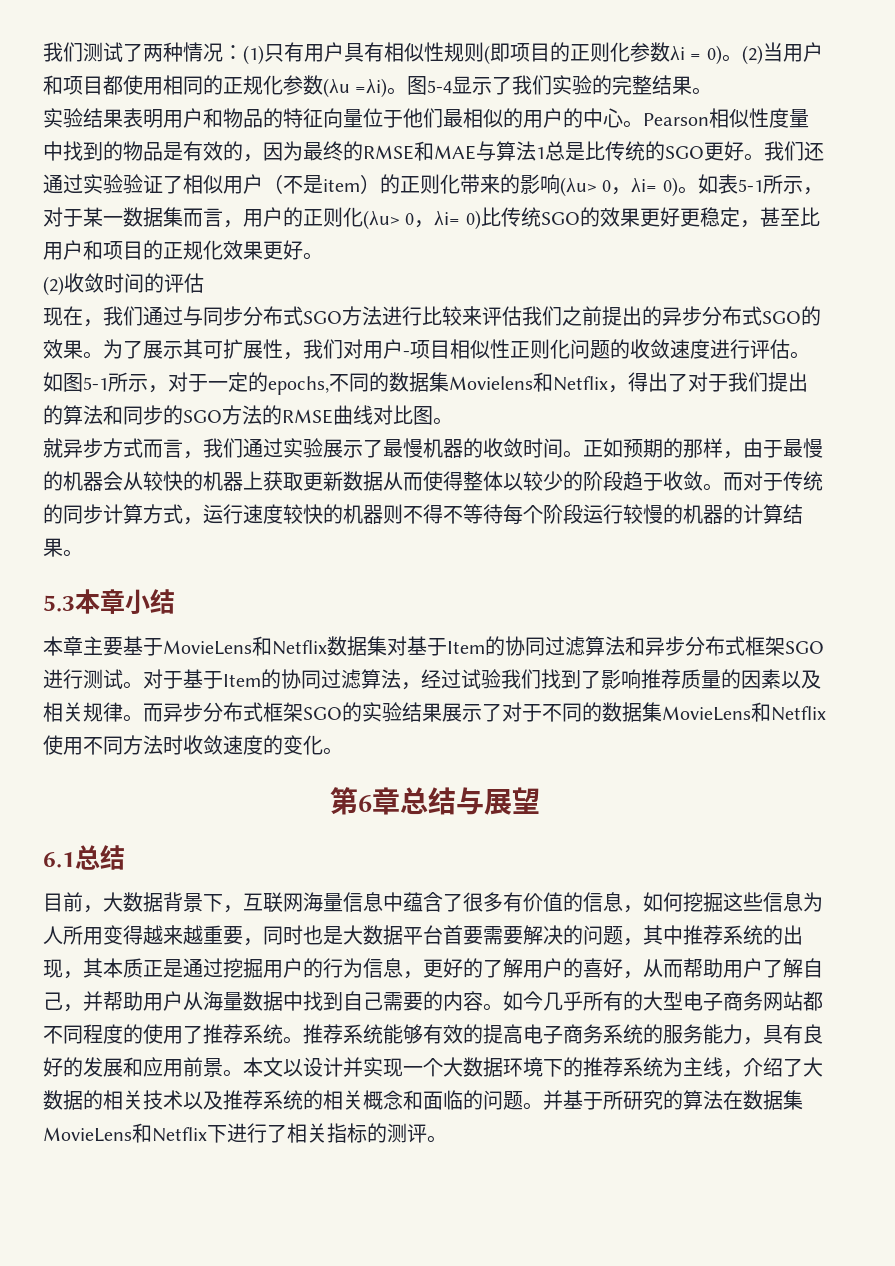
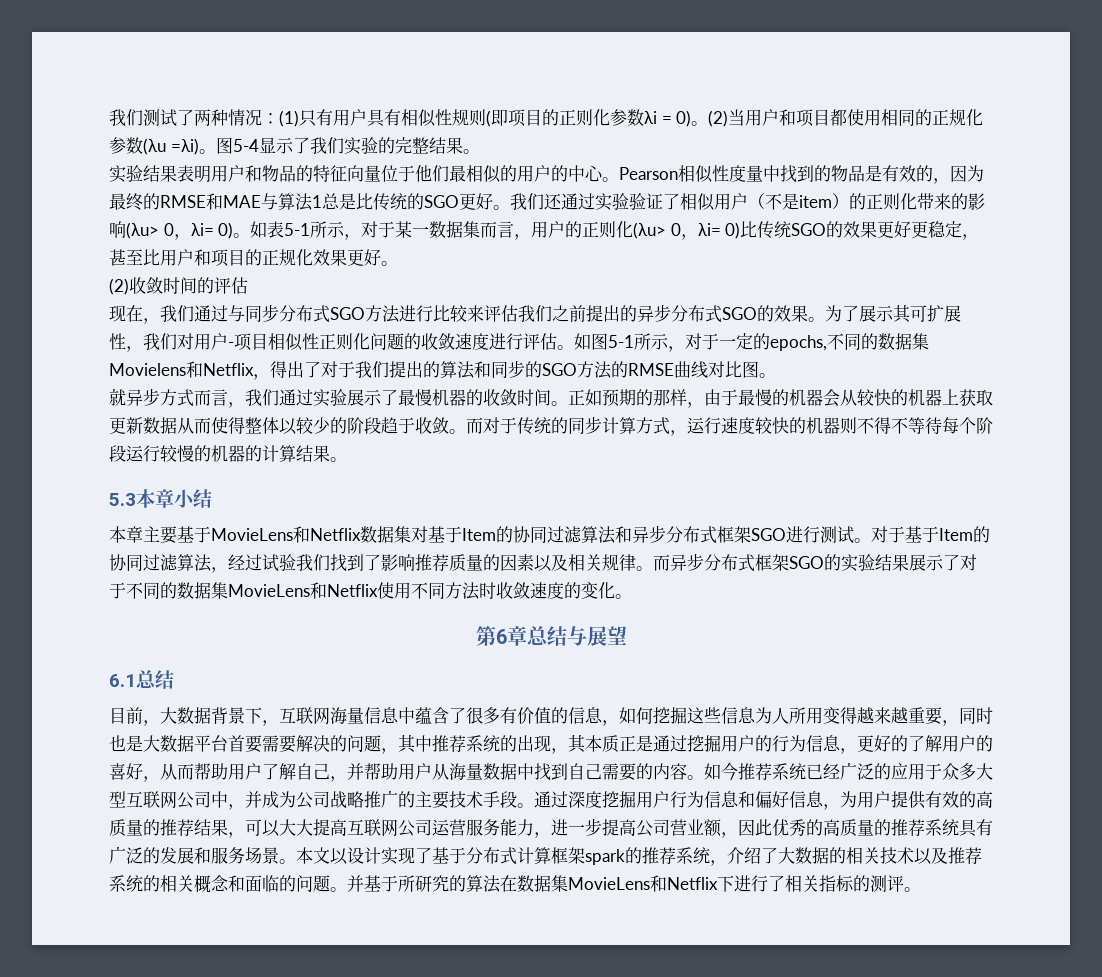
- 如今几乎所有的大型电子商务网站都不同程度的使用了推荐系统。推荐系统能够有效的提高电子商务系统的服务能力，具有良好的发展和应用前景。
+ 如今推荐系统已经广泛的应用于众多大型互联网公司中，并成为公司战略推广的主要技术手段。通过深度挖掘用户行为信息和偏好信息，为用户提供有效的高质量的推荐结果，可以大大提高互联网公司运营服务能力，进一步提高公司营业额，因此优秀的高质量的推荐系统具有广泛的发展和服务场景。
- 本文以设计并实现一个大数据环境下的推荐系统为主线，介绍了大数据的相关技术以及推荐系统的相关概念和面临的问题。
+ 本文以设计实现了基于分布式计算框架spark的推荐系统，介绍了大数据的相关技术以及推荐系统的相关概念和面临的问题。

